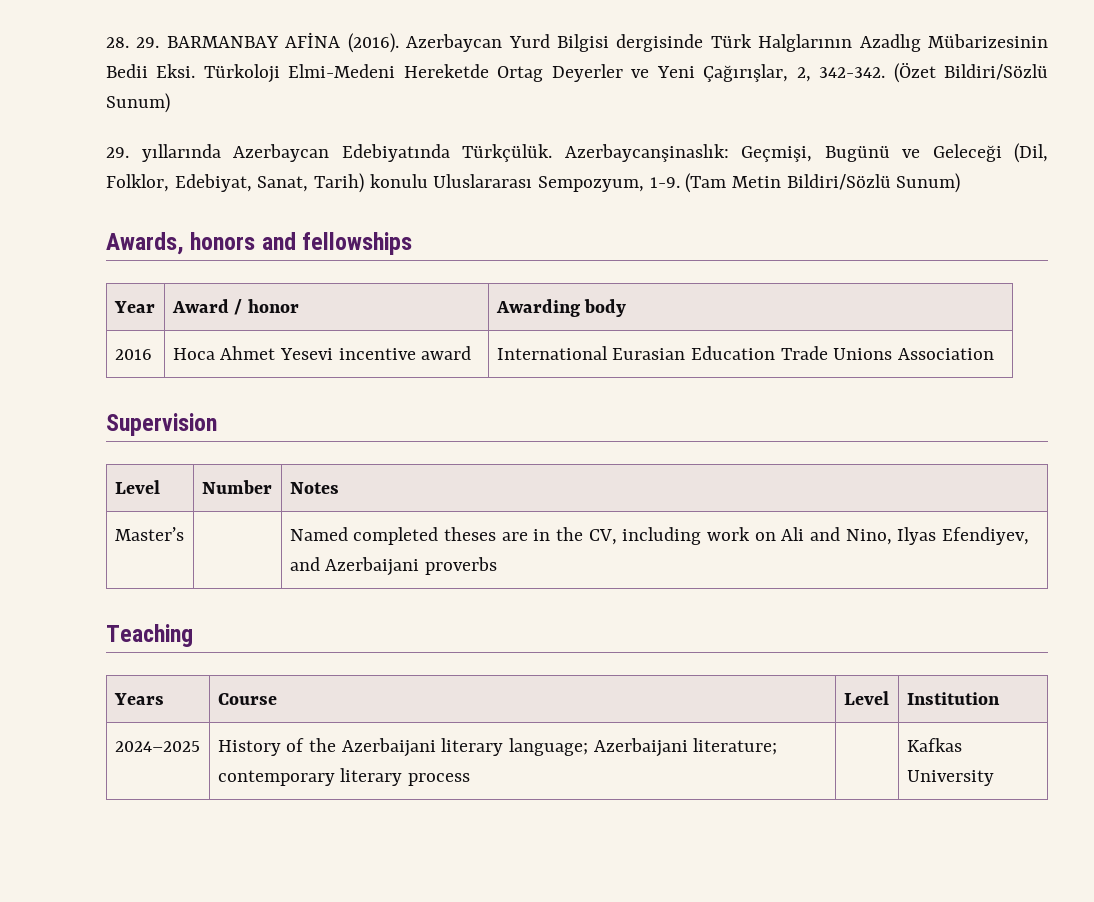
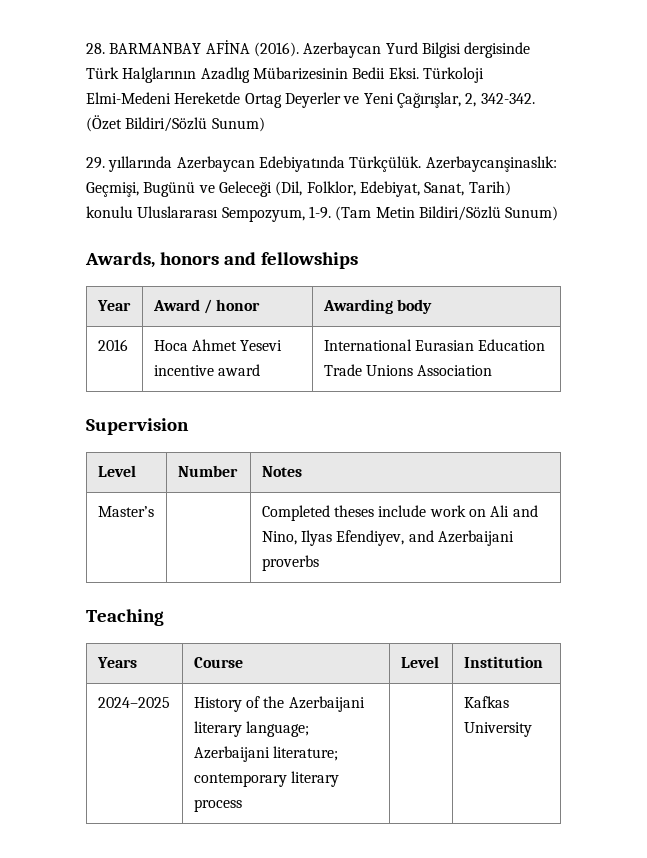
- 28. 29. BARMANBAY AFİNA (2016).
+ 28. BARMANBAY AFİNA (2016).
- Master’s | | Named completed theses are in the CV, including work on Ali and Nino, Ilyas Efendiyev, and Azerbaijani proverbs
+ Master’s | | Completed theses include work on Ali and Nino, Ilyas Efendiyev, and Azerbaijani proverbs

